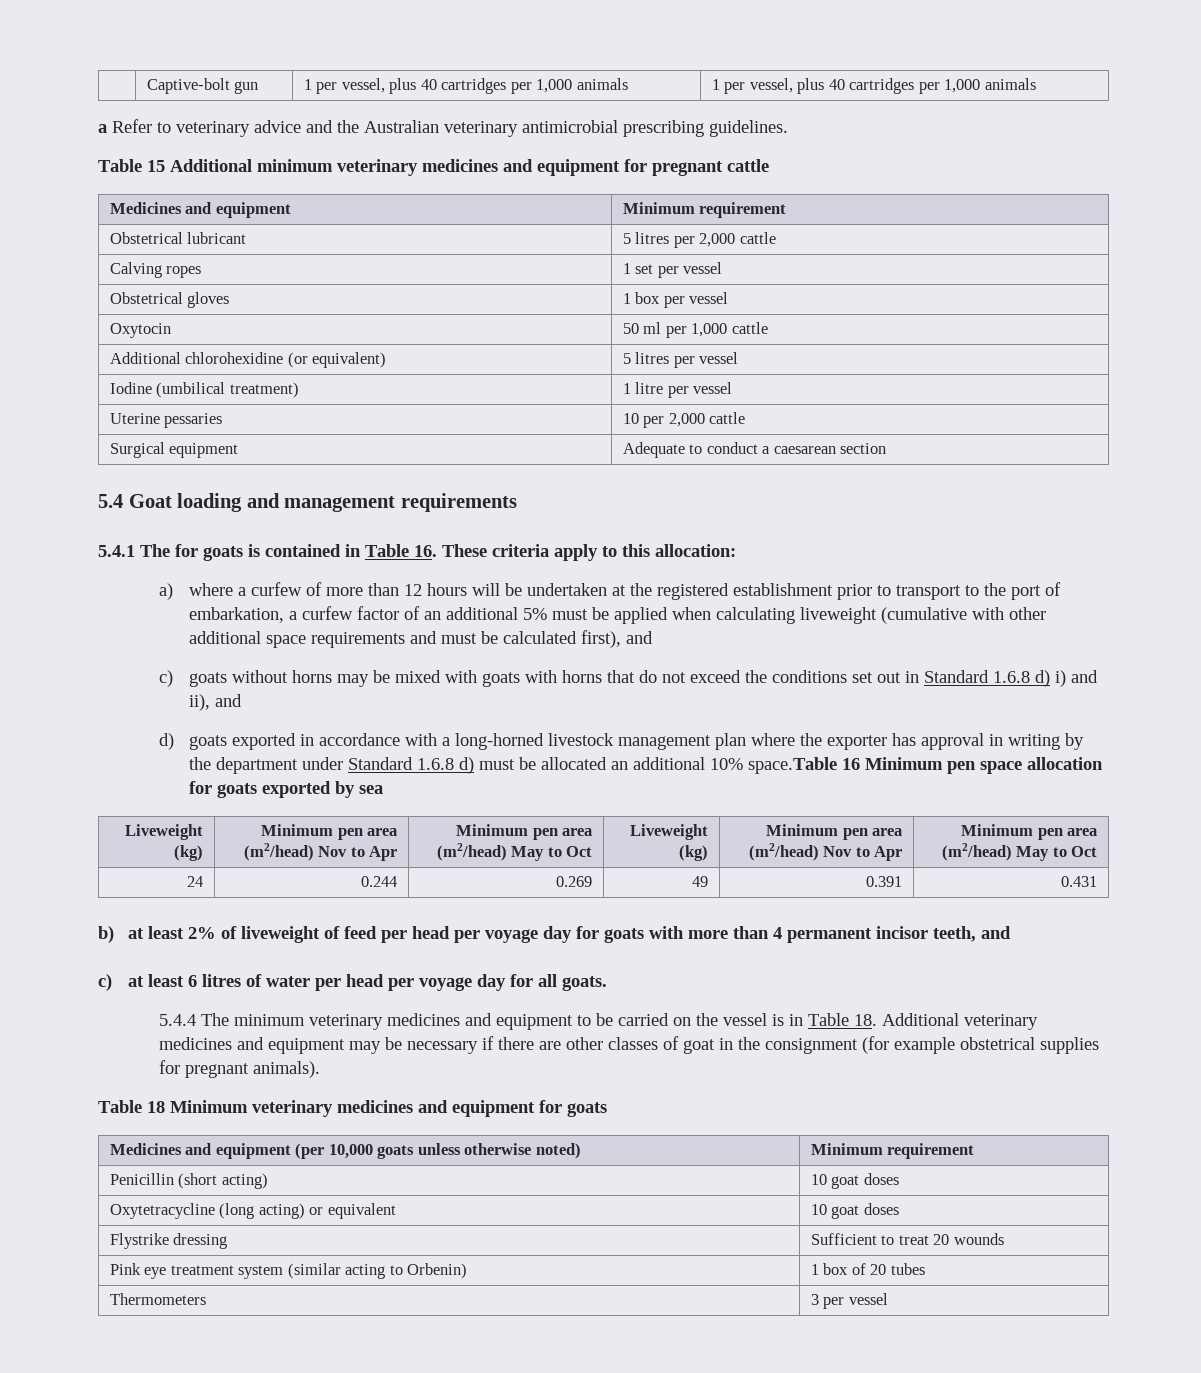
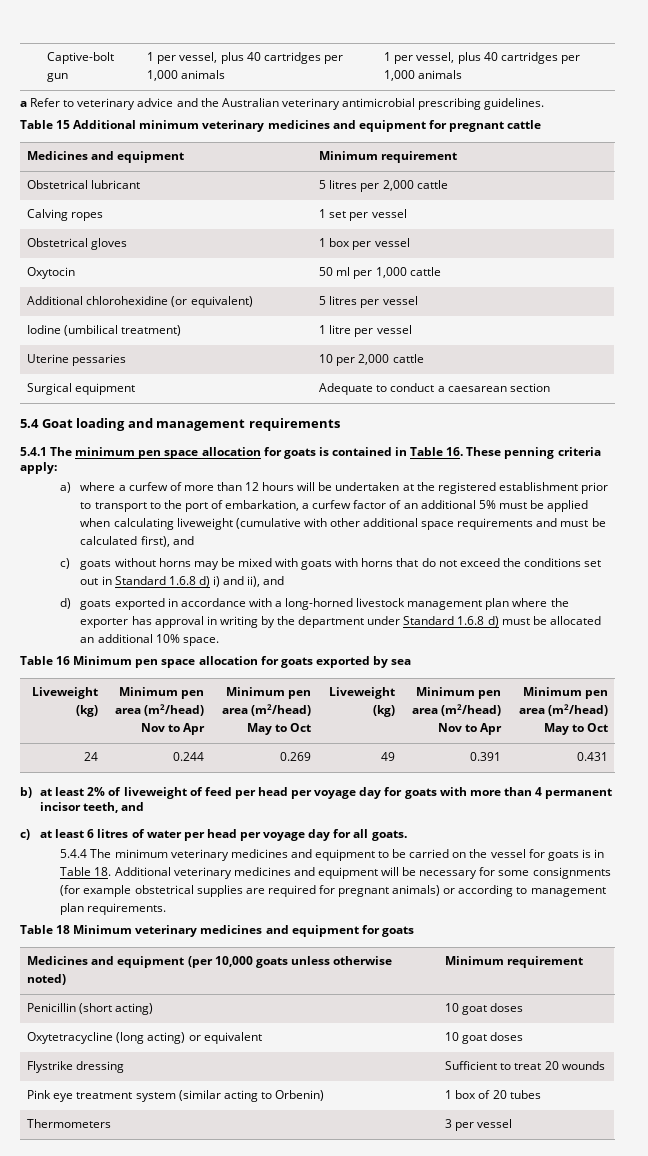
- 5.4.1 The for goats is contained in Table 16. These criteria apply to this allocation:
+ 5.4.1 The minimum pen space allocation for goats is contained in Table 16. These penning criteria apply:
- d) goats exported in accordance with a long-horned livestock management plan where the exporter has approval in writing by the department under Standard 1.6.8 d) must be allocated an additional 10% space.Table 16 Minimum pen space allocation for goats exported by sea
+ d) goats exported in accordance with a long-horned livestock management plan where the exporter has approval in writing by the department under Standard 1.6.8 d) must be allocated an additional 10% space.
+ Table 16 Minimum pen space allocation for goats exported by sea
- 5.4.4 The minimum veterinary medicines and equipment to be carried on the vessel is in Table 18. Additional veterinary medicines and equipment may be necessary if there are other classes of goat in the consignment (for example obstetrical supplies for pregnant animals).
+ 5.4.4 The minimum veterinary medicines and equipment to be carried on the vessel for goats is in Table 18. Additional veterinary medicines and equipment will be necessary for some consignments (for example obstetrical supplies are required for pregnant animals) or according to management plan requirements.

